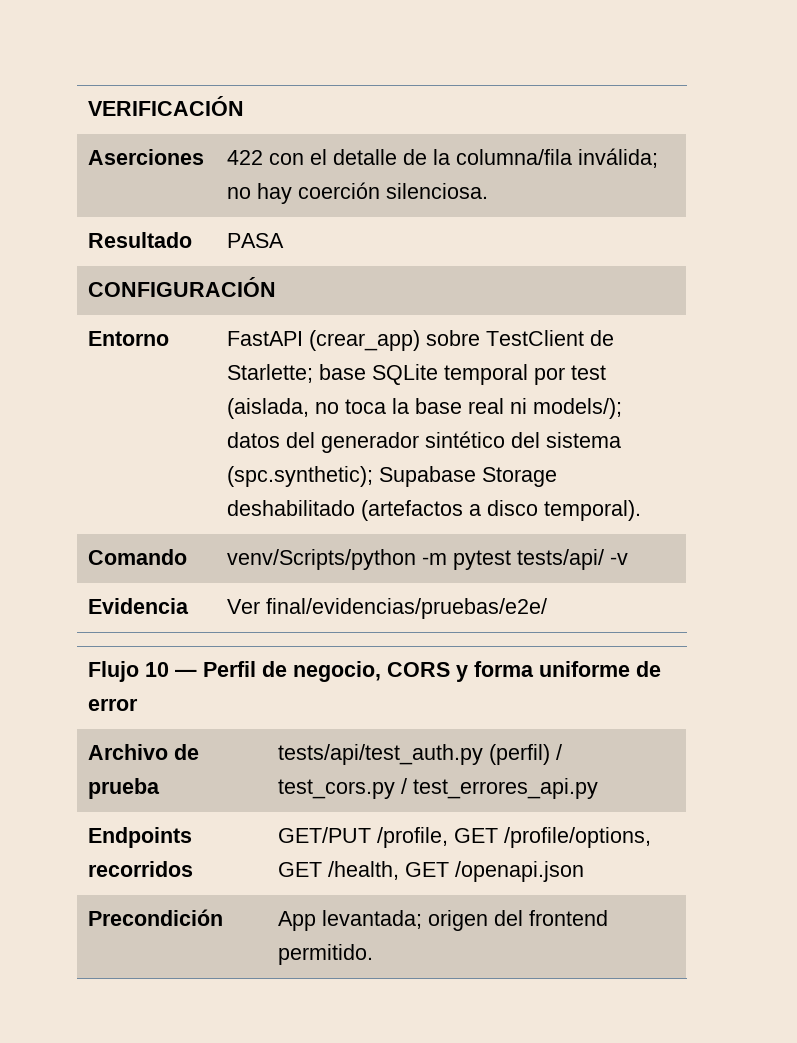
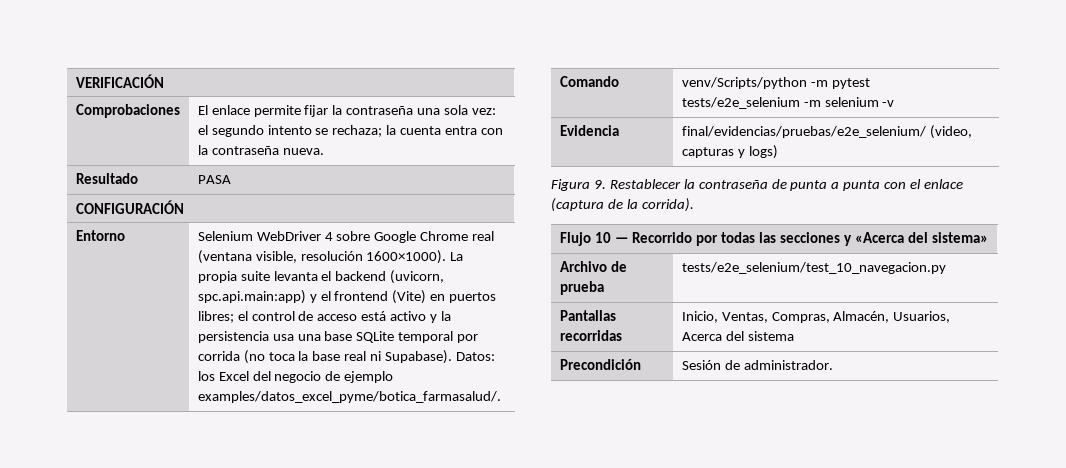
- Aserciones | 422 con el detalle de la columna/fila inválida; no hay coerción silenciosa.
+ Comprobaciones | El enlace permite fijar la contraseña una sola vez: el segundo intento se rechaza; la cuenta entra con la contraseña nueva.
  Resultado | PASA
  CONFIGURACIÓN
- Entorno | FastAPI (crear_app) sobre TestClient de Starlette; base SQLite temporal por test (aislada, no toca la base real ni models/); datos del generador sintético del sistema (spc.synthetic); Supabase Storage deshabilitado (artefactos a disco temporal).
+ Entorno | Selenium WebDriver 4 sobre Google Chrome real (ventana visible, resolución 1600×1000). La propia suite levanta el backend (uvicorn, spc.api.main:app) y el frontend (Vite) en puertos libres; el control de acceso está activo y la persistencia usa una base SQLite temporal por corrida (no toca la base real ni Supabase). Datos: los Excel del negocio de ejemplo examples/datos_excel_pyme/botica_farmasalud/.
- Comando | venv/Scripts/python -m pytest tests/api/ -v
+ Comando | venv/Scripts/python -m pytest tests/e2e_selenium -m selenium -v
- Evidencia | Ver final/evidencias/pruebas/e2e/
- Flujo 10 — Perfil de negocio, CORS y forma uniforme de error
- Archivo de prueba | tests/api/test_auth.py (perfil) / test_cors.py / test_errores_api.py
- Endpoints recorridos | GET/PUT /profile, GET /profile/options, GET /health, GET /openapi.json
- Precondición | App levantada; origen del frontend permitido.
+ Evidencia | final/evidencias/pruebas/e2e_selenium/ (video, capturas y logs)
+ Figura 9. Restablecer la contraseña de punta a punta con el enlace (captura de la corrida).
+ Flujo 10 — Recorrido por todas las secciones y «Acerca del sistema»
+ Archivo de prueba | tests/e2e_selenium/test_10_navegacion.py
+ Pantallas recorridas | Inicio, Ventas, Compras, Almacén, Usuarios, Acerca del sistema
+ Precondición | Sesión de administrador.

